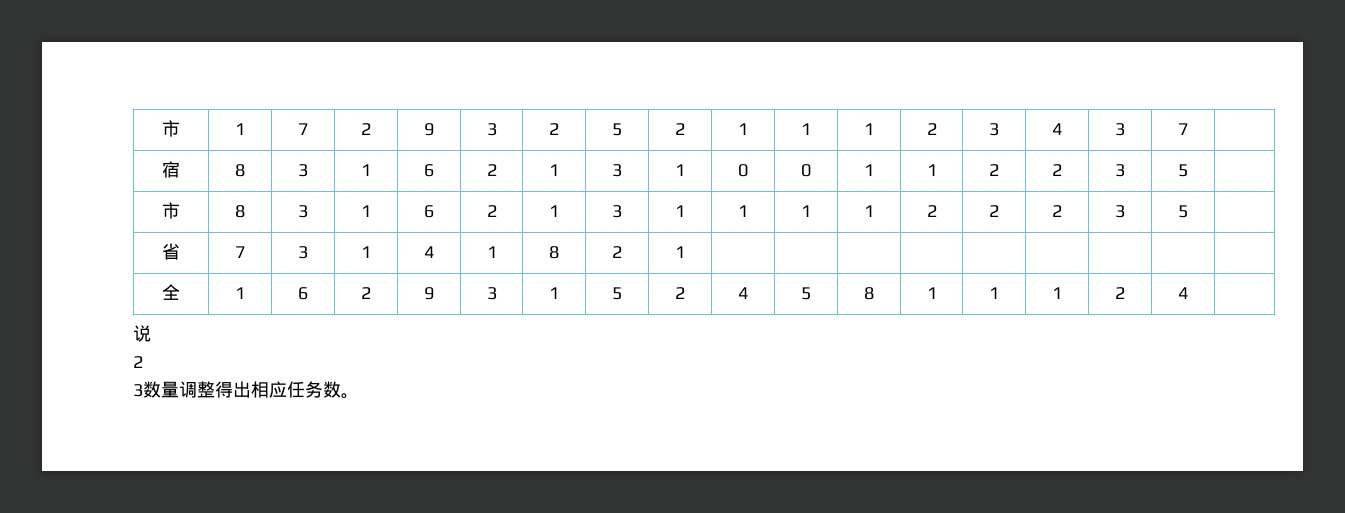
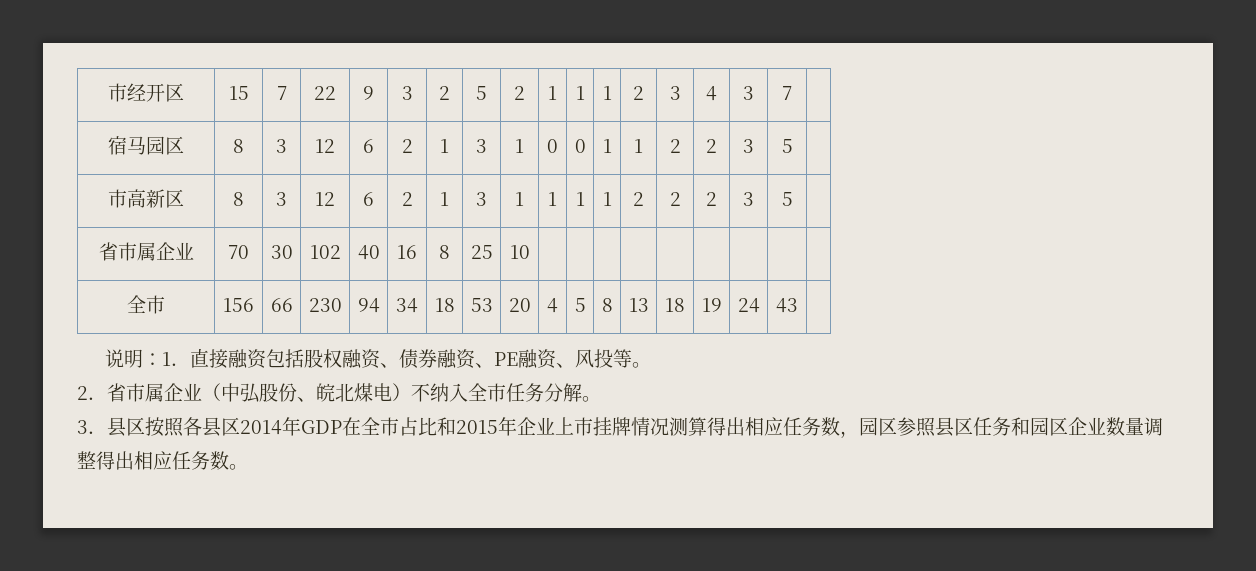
- 市 | 1 | 7 | 2 | 9 | 3 | 2 | 5 | 2 | 1 | 1 | 1 | 2 | 3 | 4 | 3 | 7 |
+ 市经开区 | 15 | 7 | 22 | 9 | 3 | 2 | 5 | 2 | 1 | 1 | 1 | 2 | 3 | 4 | 3 | 7 |
- 宿 | 8 | 3 | 1 | 6 | 2 | 1 | 3 | 1 | 0 | 0 | 1 | 1 | 2 | 2 | 3 | 5 |
+ 宿马园区 | 8 | 3 | 12 | 6 | 2 | 1 | 3 | 1 | 0 | 0 | 1 | 1 | 2 | 2 | 3 | 5 |
- 市 | 8 | 3 | 1 | 6 | 2 | 1 | 3 | 1 | 1 | 1 | 1 | 2 | 2 | 2 | 3 | 5 |
+ 市高新区 | 8 | 3 | 12 | 6 | 2 | 1 | 3 | 1 | 1 | 1 | 1 | 2 | 2 | 2 | 3 | 5 |
- 省 | 7 | 3 | 1 | 4 | 1 | 8 | 2 | 1 | | | | | | | | |
- 全 | 1 | 6 | 2 | 9 | 3 | 1 | 5 | 2 | 4 | 5 | 8 | 1 | 1 | 1 | 2 | 4 |
- 说
- 2
- 3数量调整得出相应任务数。
+ 省市属企业 | 70 | 30 | 102 | 40 | 16 | 8 | 25 | 10 | | | | | | | | |
+ 全市 | 156 | 66 | 230 | 94 | 34 | 18 | 53 | 20 | 4 | 5 | 8 | 13 | 18 | 19 | 24 | 43 |
+ 说明：1．直接融资包括股权融资、债券融资、PE融资、风投等。
+ 2．省市属企业（中弘股份、皖北煤电）不纳入全市任务分解。
+ 3．县区按照各县区2014年GDP在全市占比和2015年企业上市挂牌情况测算得出相应任务数，园区参照县区任务和园区企业数量调整得出相应任务数。

